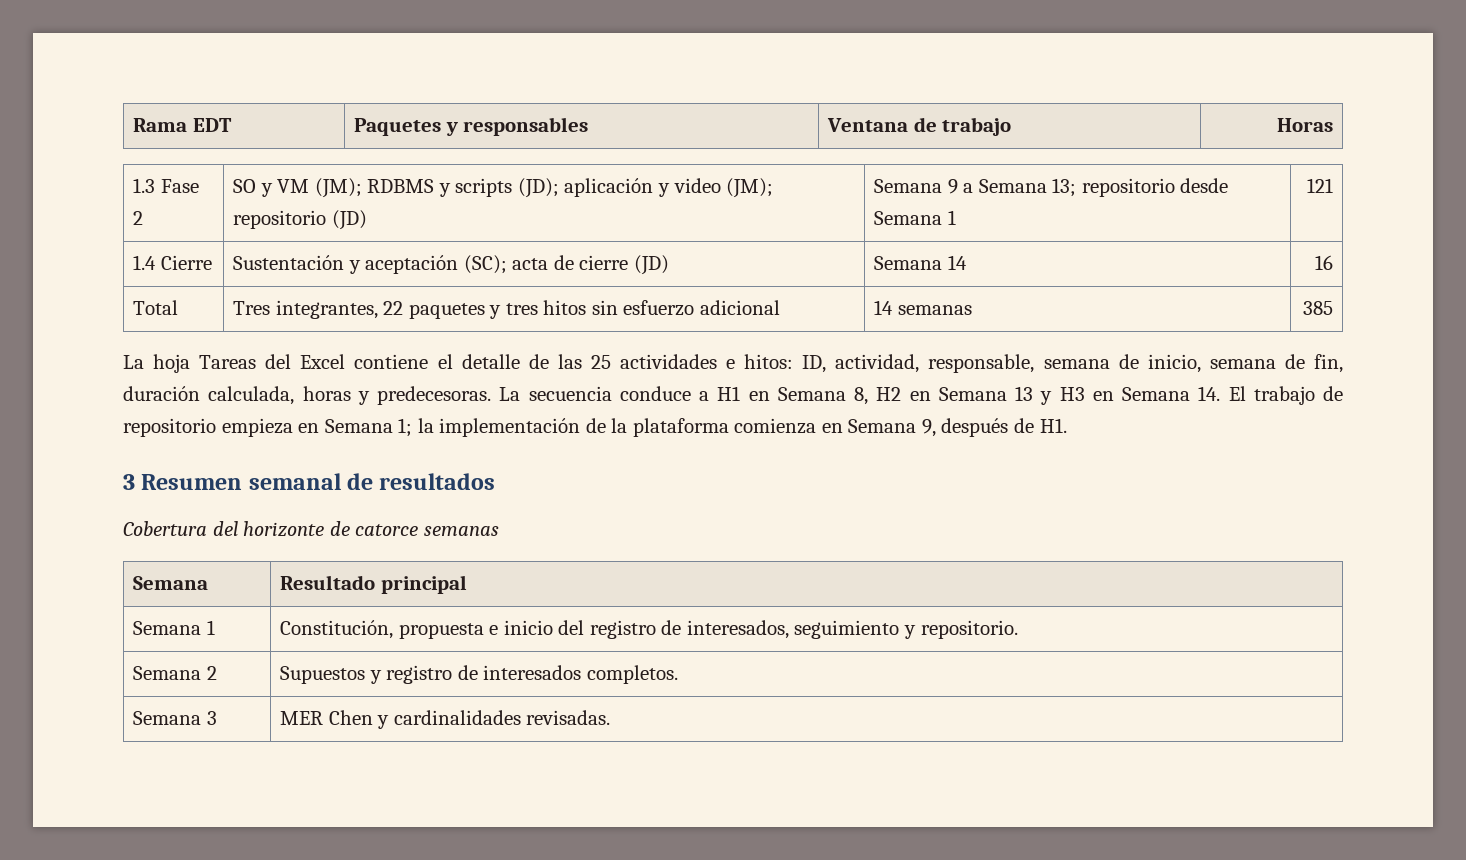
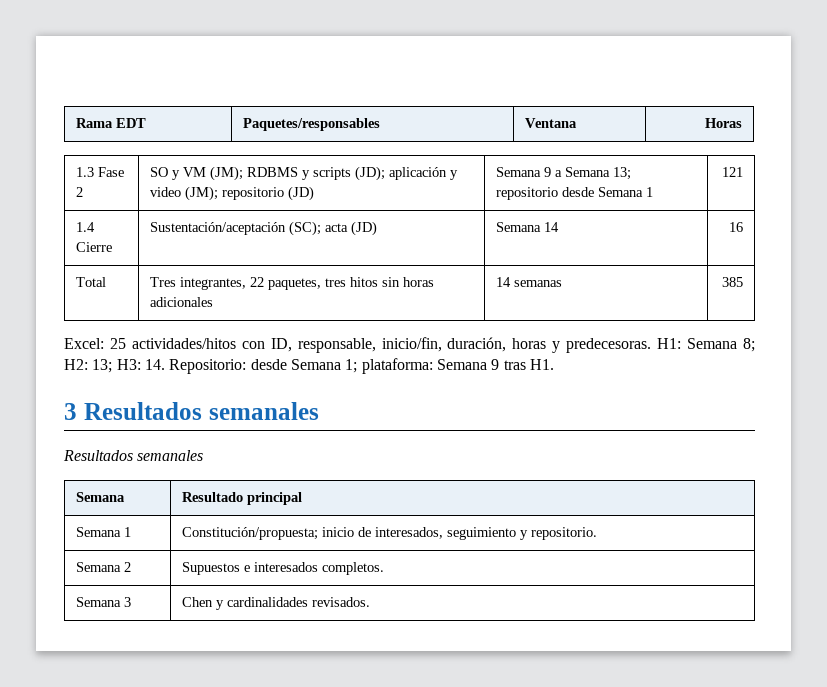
- Rama EDT | Paquetes y responsables | Ventana de trabajo | Horas
+ Rama EDT | Paquetes/responsables | Ventana | Horas
- 1.4 Cierre | Sustentación y aceptación (SC); acta de cierre (JD) | Semana 14 | 16
+ 1.4 Cierre | Sustentación/aceptación (SC); acta (JD) | Semana 14 | 16
- Total | Tres integrantes, 22 paquetes y tres hitos sin esfuerzo adicional | 14 semanas | 385
+ Total | Tres integrantes, 22 paquetes, tres hitos sin horas adicionales | 14 semanas | 385
- La hoja Tareas del Excel contiene el detalle de las 25 actividades e hitos: ID, actividad, responsable, semana de inicio, semana de fin, duración calculada, horas y predecesoras. La secuencia conduce a H1 en Semana 8, H2 en Semana 13 y H3 en Semana 14. El trabajo de repositorio empieza en Semana 1; la implementación de la plataforma comienza en Semana 9, después de H1.
- 3 Resumen semanal de resultados
- Cobertura del horizonte de catorce semanas
+ Excel: 25 actividades/hitos con ID, responsable, inicio/fin, duración, horas y predecesoras. H1: Semana 8; H2: 13; H3: 14. Repositorio: desde Semana 1; plataforma: Semana 9 tras H1.
+ 3 Resultados semanales
+ Resultados semanales
- Semana 1 | Constitución, propuesta e inicio del registro de interesados, seguimiento y repositorio.
+ Semana 1 | Constitución/propuesta; inicio de interesados, seguimiento y repositorio.
- Semana 2 | Supuestos y registro de interesados completos.
+ Semana 2 | Supuestos e interesados completos.
- Semana 3 | MER Chen y cardinalidades revisadas.
+ Semana 3 | Chen y cardinalidades revisados.

